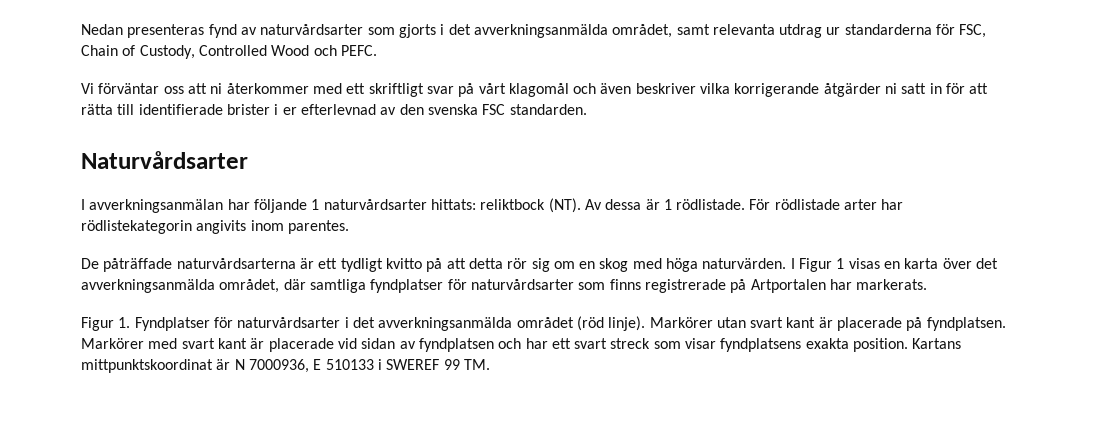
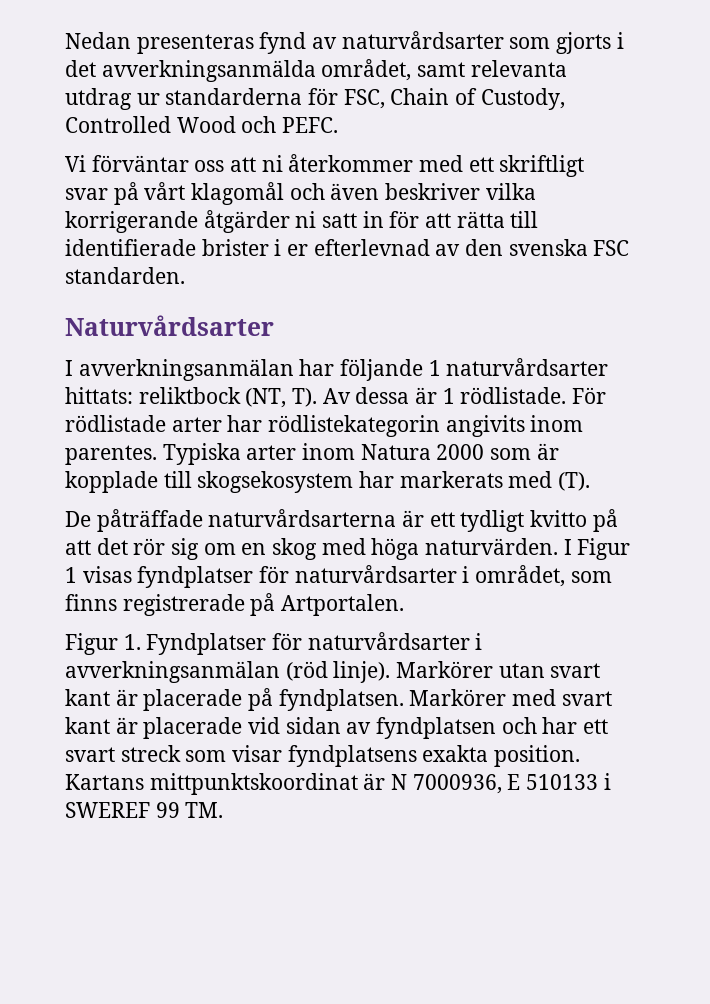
- I avverkningsanmälan har följande 1 naturvårdsarter hittats: reliktbock (NT). Av dessa är 1 rödlistade.
+ I avverkningsanmälan har följande 1 naturvårdsarter hittats: reliktbock (NT, T). Av dessa är 1 rödlistade.
+ Typiska arter inom Natura 2000 som är kopplade till skogsekosystem har markerats med (T).
- De påträffade naturvårdsarterna är ett tydligt kvitto på att detta rör sig om en skog med höga naturvärden.
+ De påträffade naturvårdsarterna är ett tydligt kvitto på att det rör sig om en skog med höga naturvärden.
- I Figur 1 visas en karta över det avverkningsanmälda området, där samtliga fyndplatser för naturvårdsarter som finns registrerade på Artportalen har markerats.
+ I Figur 1 visas fyndplatser för naturvårdsarter i området, som finns registrerade på Artportalen.
- Figur 1. Fyndplatser för naturvårdsarter i det avverkningsanmälda området (röd linje).
+ Figur 1. Fyndplatser för naturvårdsarter i avverkningsanmälan (röd linje).

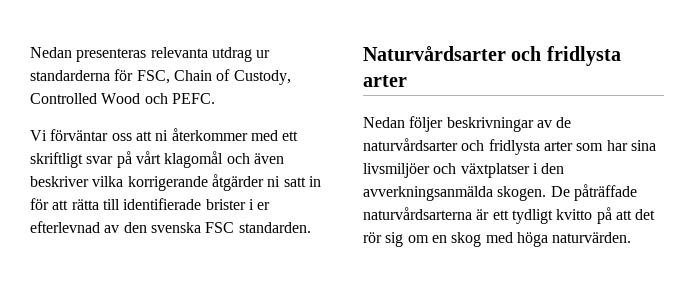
- Nedan presenteras fynd av naturvårdsarter som gjorts i det avverkningsanmälda området, samt relevanta utdrag ur standarderna för FSC, Chain of Custody, Controlled Wood och PEFC.
+ Nedan presenteras relevanta utdrag ur standarderna för FSC, Chain of Custody, Controlled Wood och PEFC.
- Naturvårdsarter
- I avverkningsanmälan har följande 1 naturvårdsarter hittats: reliktbock (NT, T). Av dessa är 1 rödlistade. För rödlistade arter har rödlistekategorin angivits inom parentes. Typiska arter inom Natura 2000 som är kopplade till skogsekosystem har markerats med (T).
- De påträffade naturvårdsarterna är ett tydligt kvitto på att det rör sig om en skog med höga naturvärden. I Figur 1 visas fyndplatser för naturvårdsarter i området, som finns registrerade på Artportalen.
- Figur 1. Fyndplatser för naturvårdsarter i avverkningsanmälan (röd linje). Markörer utan svart kant är placerade på fyndplatsen. Markörer med svart kant är placerade vid sidan av fyndplatsen och har ett svart streck som visar fyndplatsens exakta position. Kartans mittpunktskoordinat är N 7000936, E 510133 i SWEREF 99 TM.
+ Naturvårdsarter och fridlysta arter
+ Nedan följer beskrivningar av de naturvårdsarter och fridlysta arter som har sina livsmiljöer och växtplatser i den avverkningsanmälda skogen. De påträffade naturvårdsarterna är ett tydligt kvitto på att det rör sig om en skog med höga naturvärden.

